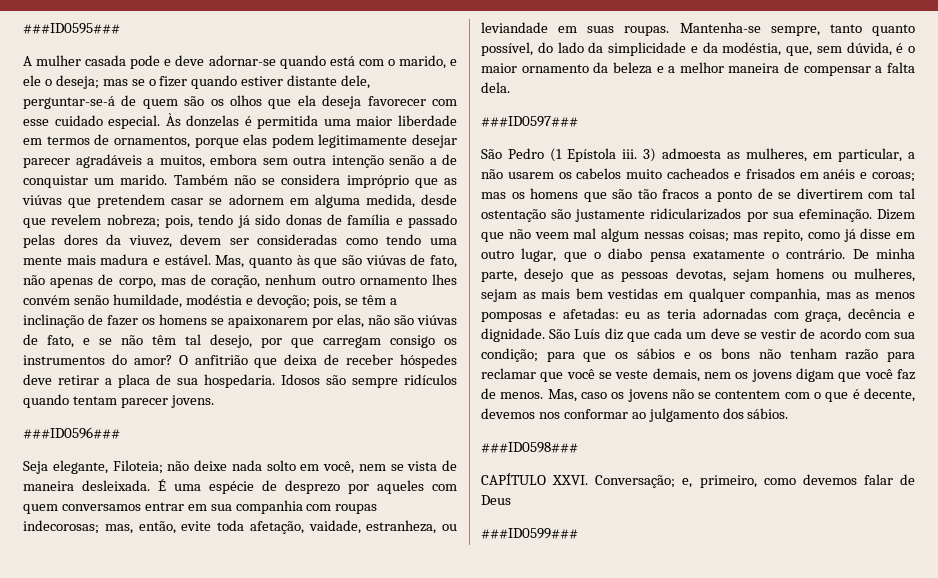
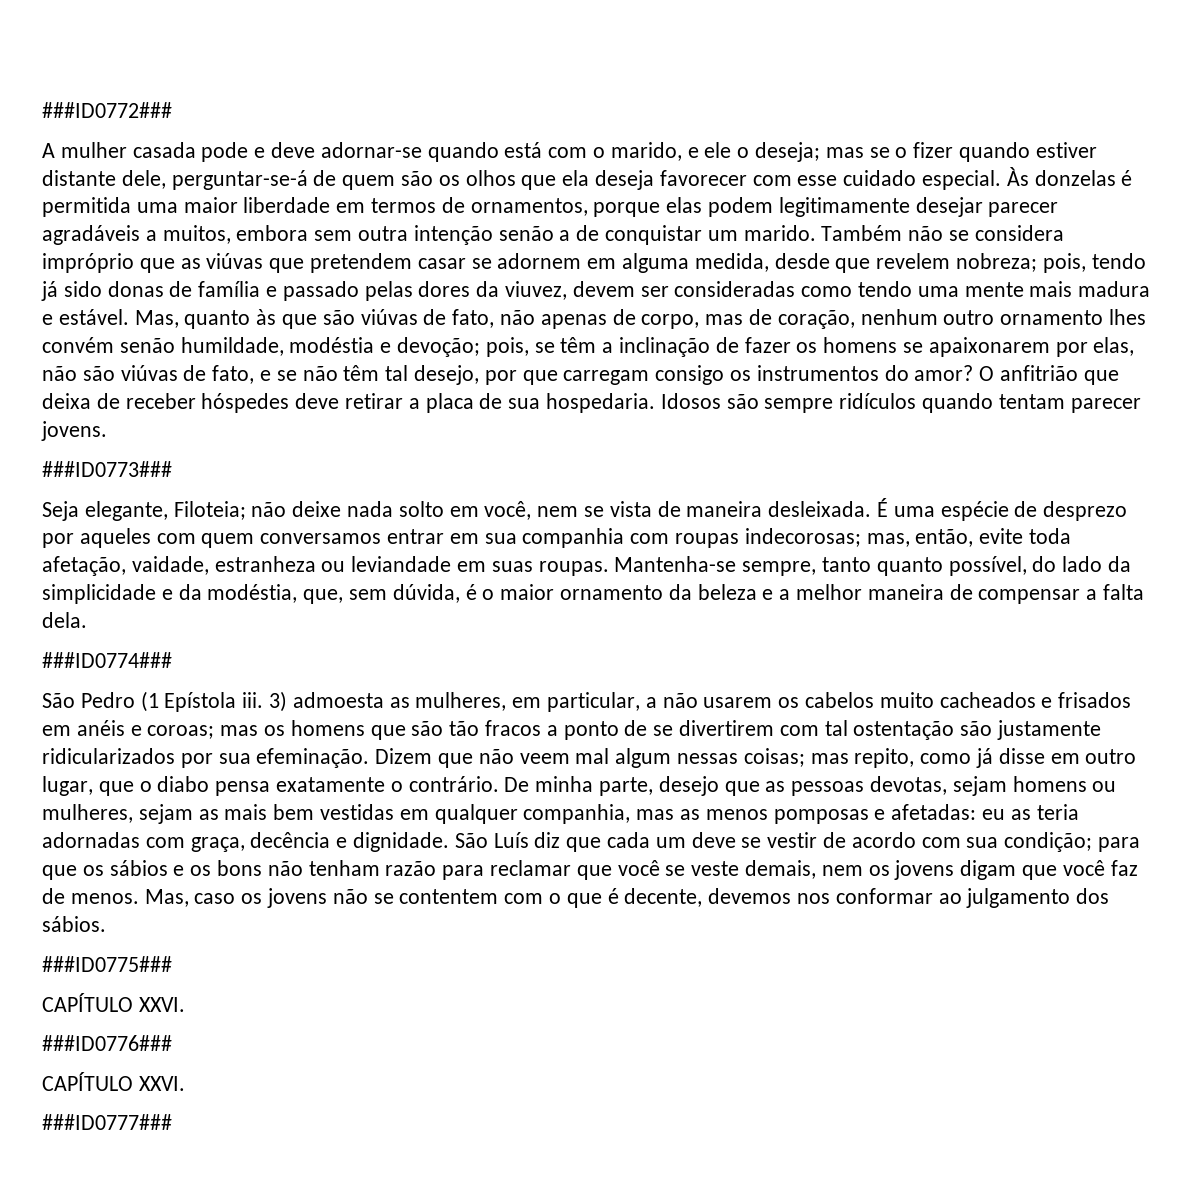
- ###ID0595###
+ ###ID0772###
- ###ID0596###
+ ###ID0773###
- É uma espécie de desprezo por aqueles com quem conversamos entrar em sua companhia com roupas indecorosas; mas, então, evite toda afetação, vaidade, estranheza, ou leviandade em suas roupas.
+ É uma espécie de desprezo por aqueles com quem conversamos entrar em sua companhia com roupas indecorosas; mas, então, evite toda afetação, vaidade, estranheza ou leviandade em suas roupas.
- ###ID0597###
+ ###ID0774###
- ###ID0598###
- CAPÍTULO XXVI. Conversação; e, primeiro, como devemos falar de Deus
- ###ID0599###
+ ###ID0775###
+ CAPÍTULO XXVI.
+ ###ID0776###
+ CAPÍTULO XXVI.
+ ###ID0777###

